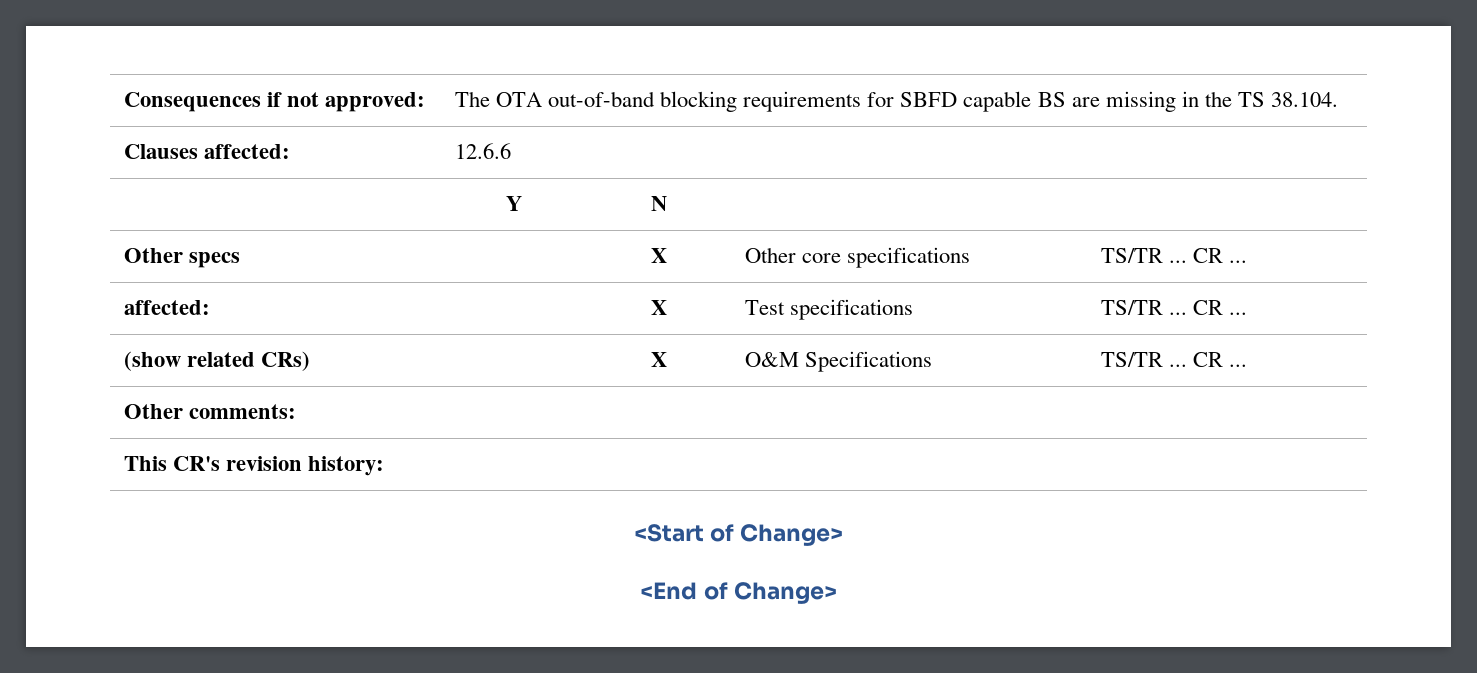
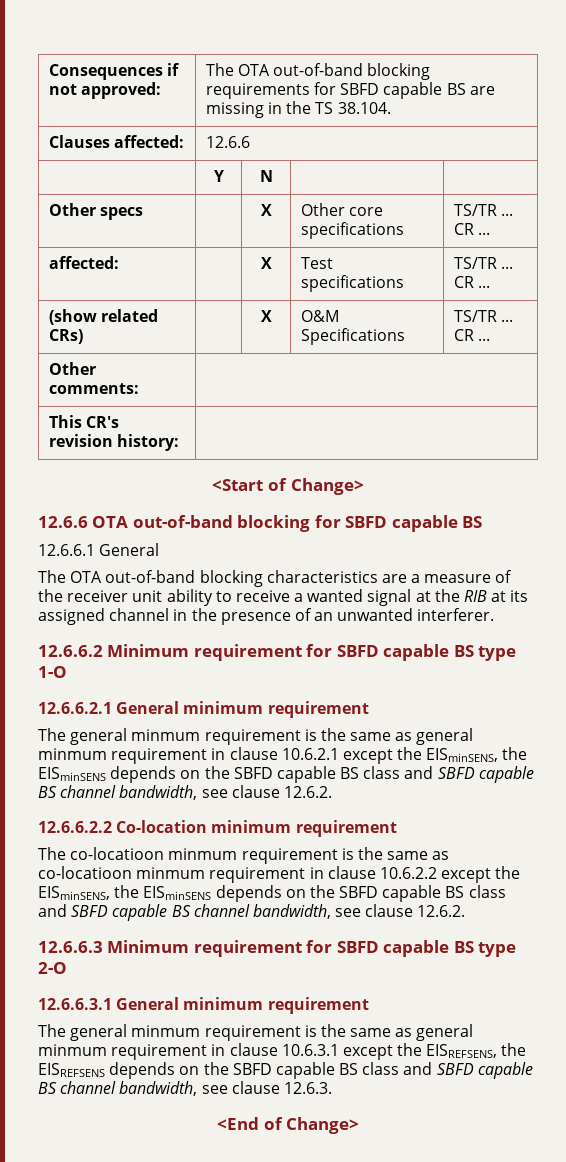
+ 12.6.6 OTA out-of-band blocking for SBFD capable BS
+ 12.6.6.1 General
+ The OTA out-of-band blocking characteristics are a measure of the receiver unit ability to receive a wanted signal at the RIB at its assigned channel in the presence of an unwanted interferer.
+ 12.6.6.2 Minimum requirement for SBFD capable BS type 1-O
+ 12.6.6.2.1 General minimum requirement
+ The general minmum requirement is the same as general minmum requirement in clause 10.6.2.1 except the EISminSENS, the EISminSENS depends on the SBFD capable BS class and SBFD capable BS channel bandwidth, see clause 12.6.2.
+ 12.6.6.2.2 Co-location minimum requirement
+ The co-locatioon minmum requirement is the same as co-locatioon minmum requirement in clause 10.6.2.2 except the EISminSENS, the EISminSENS depends on the SBFD capable BS class and SBFD capable BS channel bandwidth, see clause 12.6.2.
+ 12.6.6.3 Minimum requirement for SBFD capable BS type 2-O
+ 12.6.6.3.1 General minimum requirement
+ The general minmum requirement is the same as general minmum requirement in clause 10.6.3.1 except the EISREFSENS, the EISREFSENS depends on the SBFD capable BS class and SBFD capable BS channel bandwidth, see clause 12.6.3.

